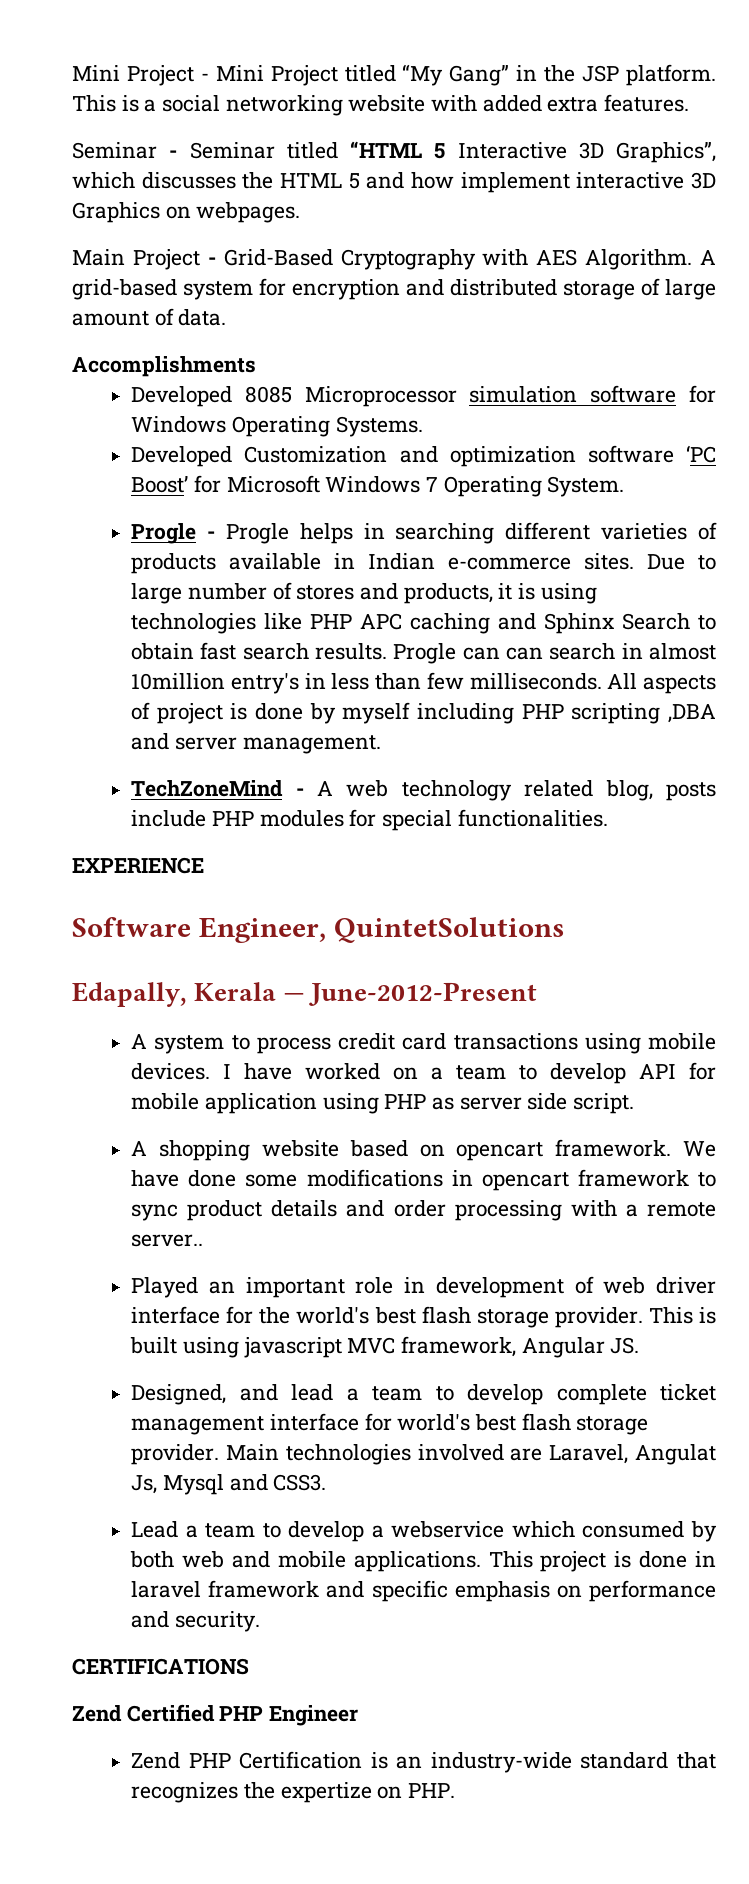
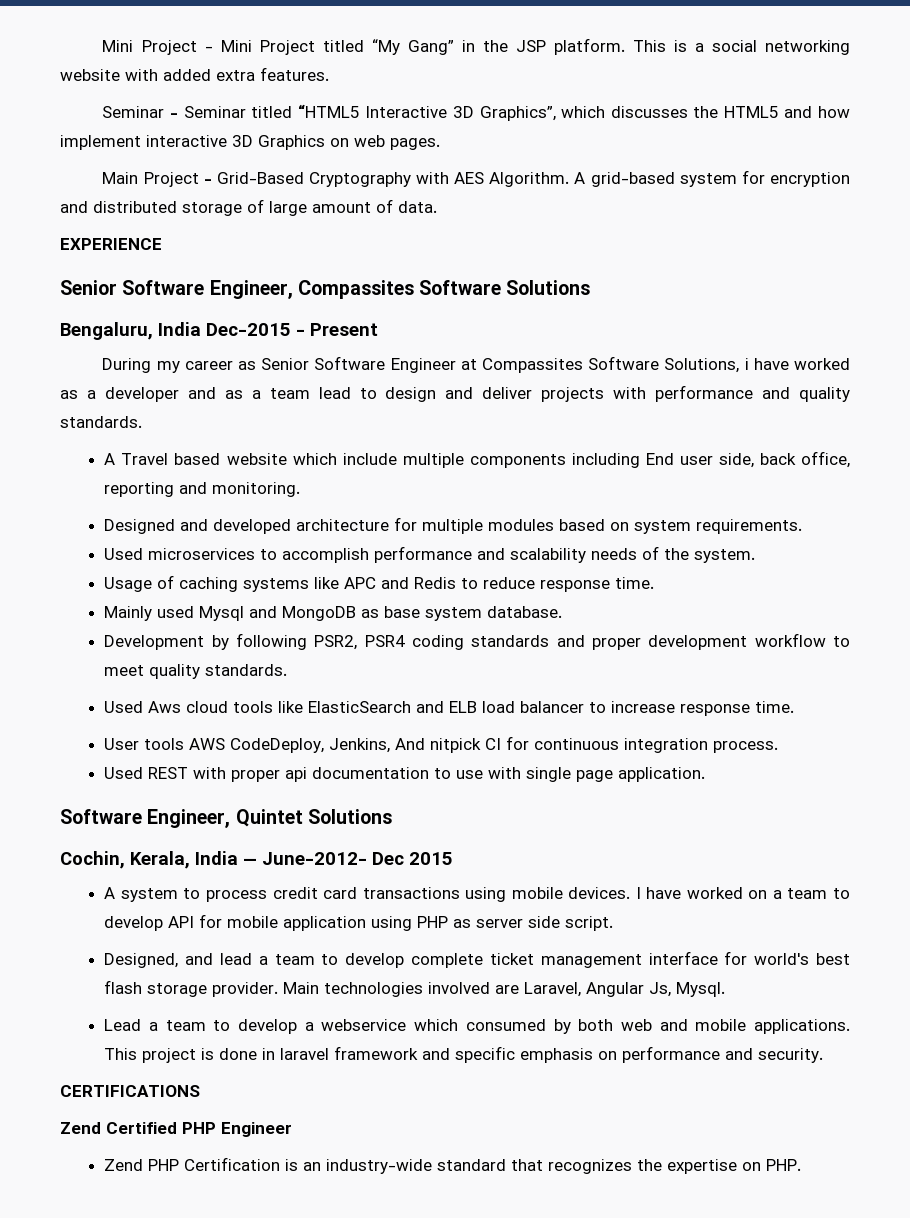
- Seminar - Seminar titled “HTML 5 Interactive 3D Graphics”, which discusses the HTML 5 and how implement interactive 3D Graphics on webpages.
+ Seminar - Seminar titled “HTML5 Interactive 3D Graphics”, which discusses the HTML5 and how implement interactive 3D Graphics on web pages.
- Accomplishments
- Developed 8085 Microprocessor simulation software for Windows Operating Systems.
- Developed Customization and optimization software ‘PC Boost’ for Microsoft Windows 7 Operating System.
- Progle - Progle helps in searching different varieties of products available in Indian e-commerce sites. Due to large number of stores and products, it is using technologies like PHP APC caching and Sphinx Search to obtain fast search results. Progle can can search in almost 10million entry's in less than few milliseconds. All aspects of project is done by myself including PHP scripting ,DBA and server management.
- TechZoneMind - A web technology related blog, posts include PHP modules for special functionalities.
  EXPERIENCE
- Software Engineer, QuintetSolutions
- Edapally, Kerala — June-2012-Present
+ Senior Software Engineer, Compassites Software Solutions
+ Bengaluru, India Dec-2015 - Present
+ During my career as Senior Software Engineer at Compassites Software Solutions, i have worked as a developer and as a team lead to design and deliver projects with performance and quality standards.
+ A Travel based website which include multiple components including End user side, back office, reporting and monitoring.
+ Designed and developed architecture for multiple modules based on system requirements.
+ Used microservices to accomplish performance and scalability needs of the system.
+ Usage of caching systems like APC and Redis to reduce response time.
+ Mainly used Mysql and MongoDB as base system database.
+ Development by following PSR2, PSR4 coding standards and proper development workflow to meet quality standards.
+ Used Aws cloud tools like ElasticSearch and ELB load balancer to increase response time.
+ User tools AWS CodeDeploy, Jenkins, And nitpick CI for continuous integration process.
+ Used REST with proper api documentation to use with single page application.
+ Software Engineer, Quintet Solutions
+ Cochin, Kerala, India — June-2012- Dec 2015
- A shopping website based on opencart framework. We have done some modifications in opencart framework to sync product details and order processing with a remote server..
- Played an important role in development of web driver interface for the world's best flash storage provider. This is built using javascript MVC framework, Angular JS.
- Main technologies involved are Laravel, Angulat Js, Mysql and CSS3.
+ Main technologies involved are Laravel, Angular Js, Mysql.
- Zend PHP Certification is an industry-wide standard that recognizes the expertize on PHP.
+ Zend PHP Certification is an industry-wide standard that recognizes the expertise on PHP.

